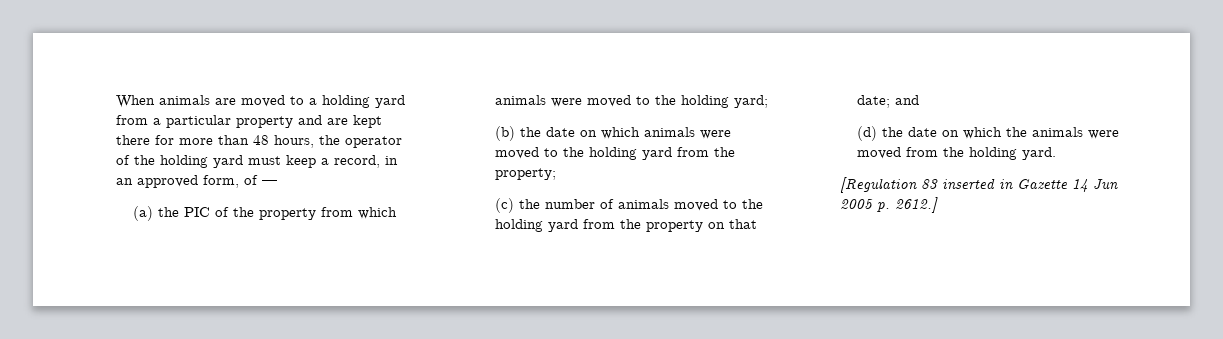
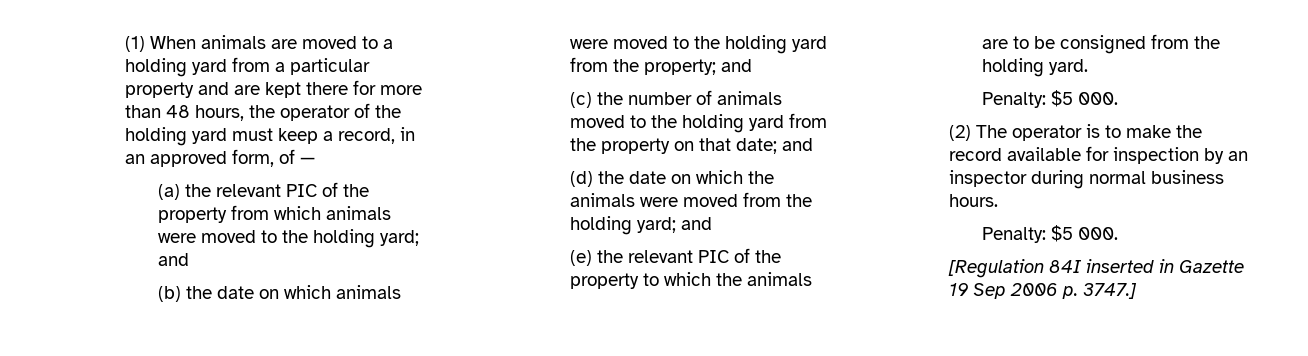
- When animals are moved to a holding yard from a particular property and are kept there for more than 48 hours, the operator of the holding yard must keep a record, in an approved form, of —
+ (1) When animals are moved to a holding yard from a particular property and are kept there for more than 48 hours, the operator of the holding yard must keep a record, in an approved form, of —
- (a) the PIC of the property from which animals were moved to the holding yard;
+ (a) the relevant PIC of the property from which animals were moved to the holding yard; and
- (b) the date on which animals were moved to the holding yard from the property;
+ (b) the date on which animals were moved to the holding yard from the property; and
- (d) the date on which the animals were moved from the holding yard.
+ (d) the date on which the animals were moved from the holding yard; and
+ (e) the relevant PIC of the property to which the animals are to be consigned from the holding yard.
+ Penalty: $5 000.
+ (2) The operator is to make the record available for inspection by an inspector during normal business hours.
+ Penalty: $5 000.
- [Regulation 83 inserted in Gazette 14 Jun 2005 p. 2612.]
+ [Regulation 84I inserted in Gazette 19 Sep 2006 p. 3747.]

